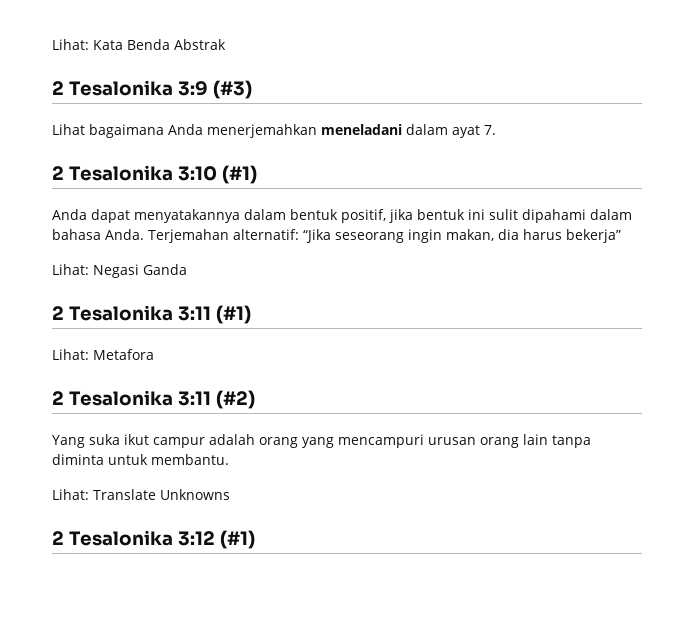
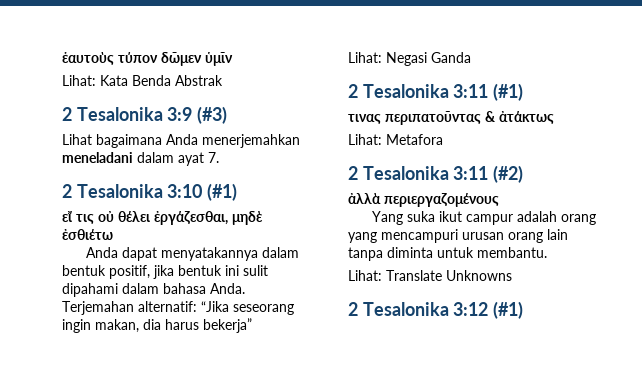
+ ἑαυτοὺς τύπον δῶμεν ὑμῖν
+ εἴ τις οὐ θέλει ἐργάζεσθαι, μηδὲ ἐσθιέτω
+ τινας περιπατοῦντας & ἀτάκτως
+ ἀλλὰ περιεργαζομένους

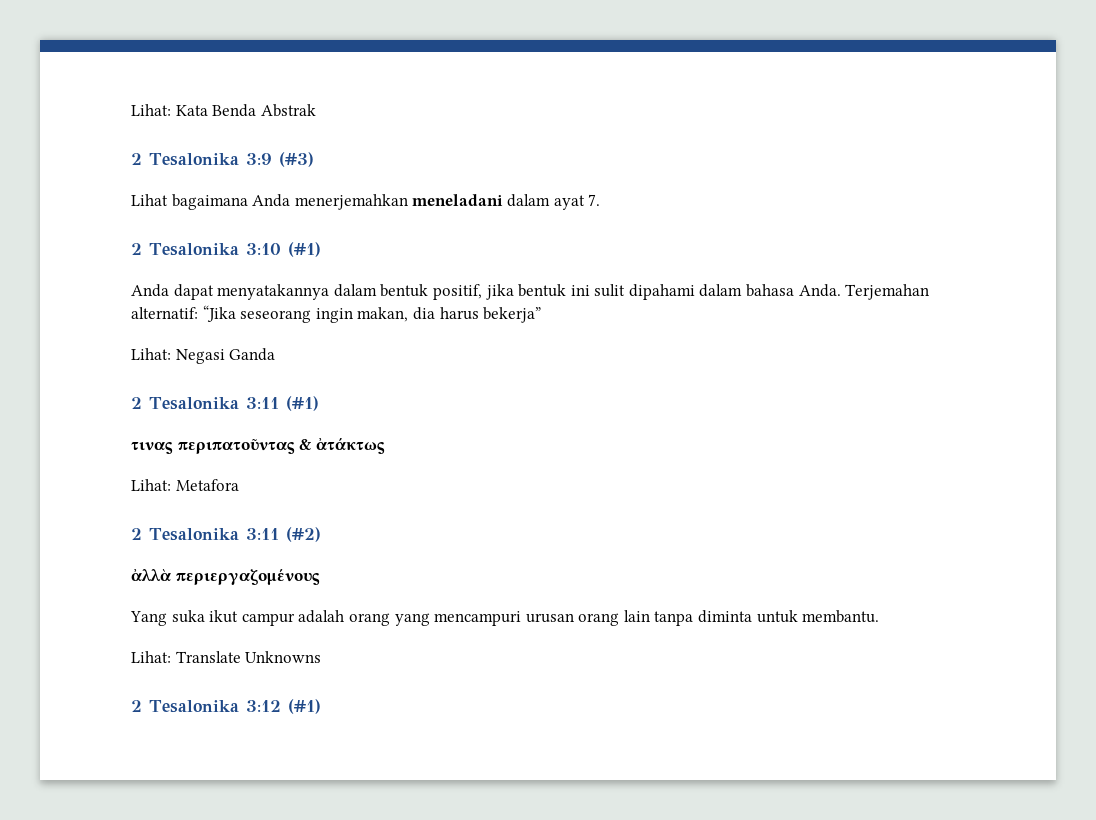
- ἑαυτοὺς τύπον δῶμεν ὑμῖν
- εἴ τις οὐ θέλει ἐργάζεσθαι, μηδὲ ἐσθιέτω

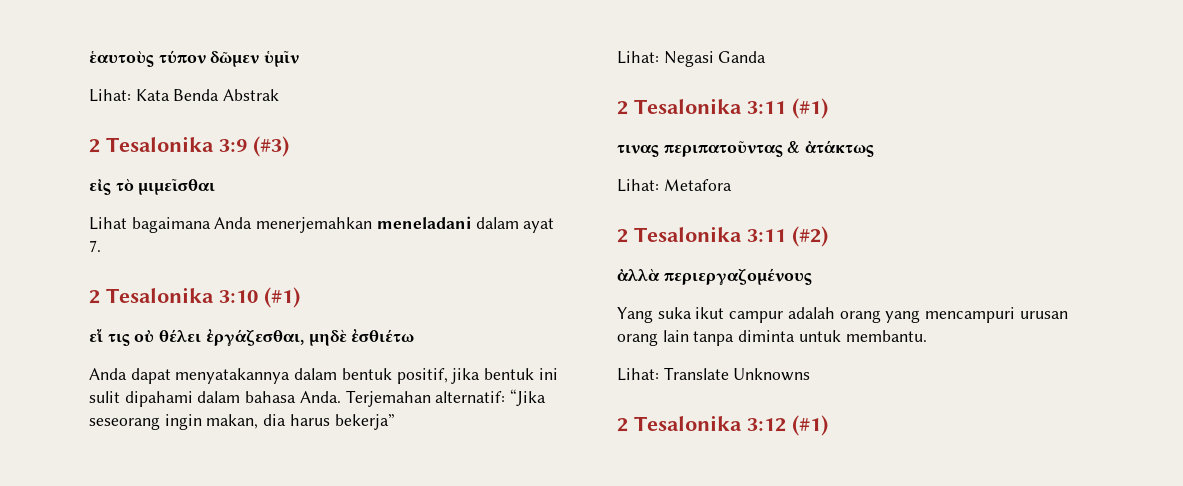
+ ἑαυτοὺς τύπον δῶμεν ὑμῖν
+ εἰς τὸ μιμεῖσθαι
+ εἴ τις οὐ θέλει ἐργάζεσθαι, μηδὲ ἐσθιέτω

